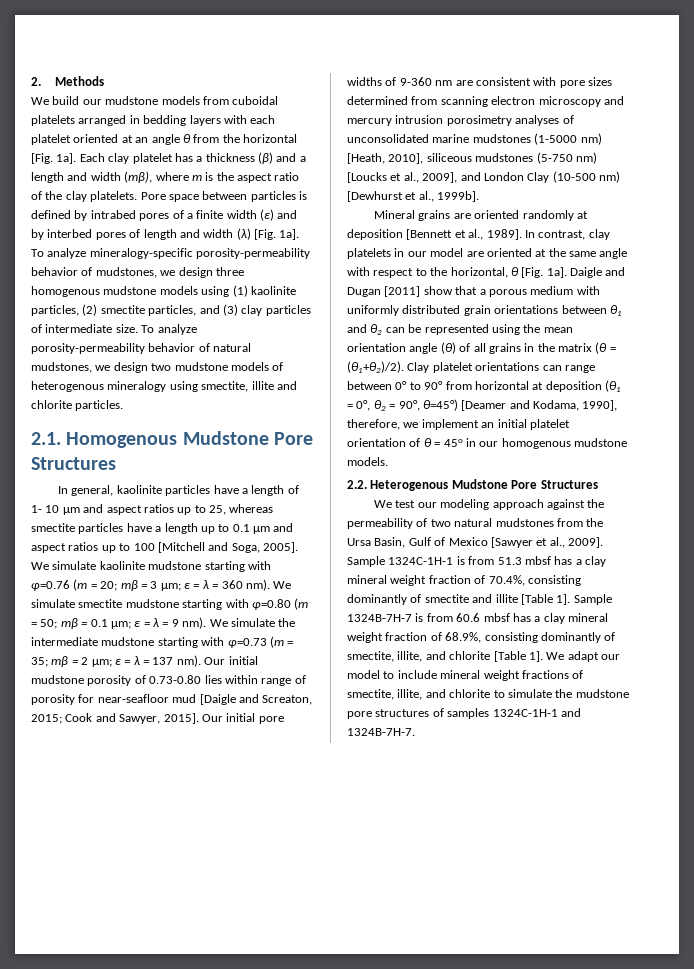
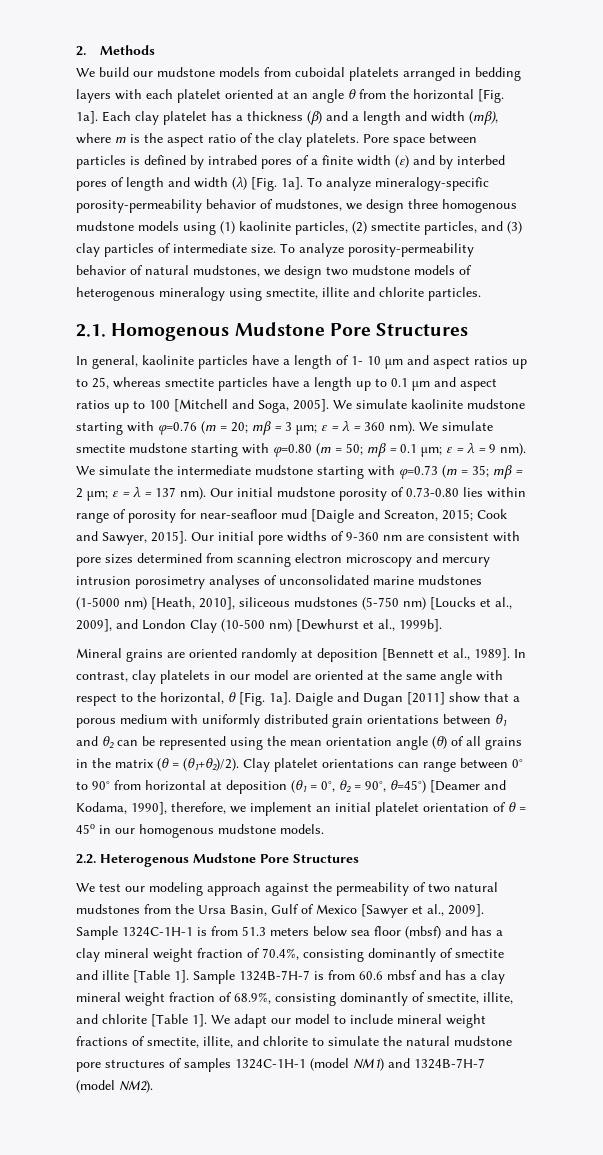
- Sample 1324C-1H-1 is from 51.3 mbsf has a clay mineral weight fraction of 70.4%, consisting dominantly of smectite and illite [Table 1].
+ Sample 1324C-1H-1 is from 51.3 meters below sea floor (mbsf) and has a clay mineral weight fraction of 70.4%, consisting dominantly of smectite and illite [Table 1].
- Sample 1324B-7H-7 is from 60.6 mbsf has a clay mineral weight fraction of 68.9%, consisting dominantly of smectite, illite, and chlorite [Table 1].
+ Sample 1324B-7H-7 is from 60.6 mbsf and has a clay mineral weight fraction of 68.9%, consisting dominantly of smectite, illite, and chlorite [Table 1].
- We adapt our model to include mineral weight fractions of smectite, illite, and chlorite to simulate the mudstone pore structures of samples 1324C-1H-1 and 1324B-7H-7.
+ We adapt our model to include mineral weight fractions of smectite, illite, and chlorite to simulate the natural mudstone pore structures of samples 1324C-1H-1 (model NM1) and 1324B-7H-7 (model NM2).

